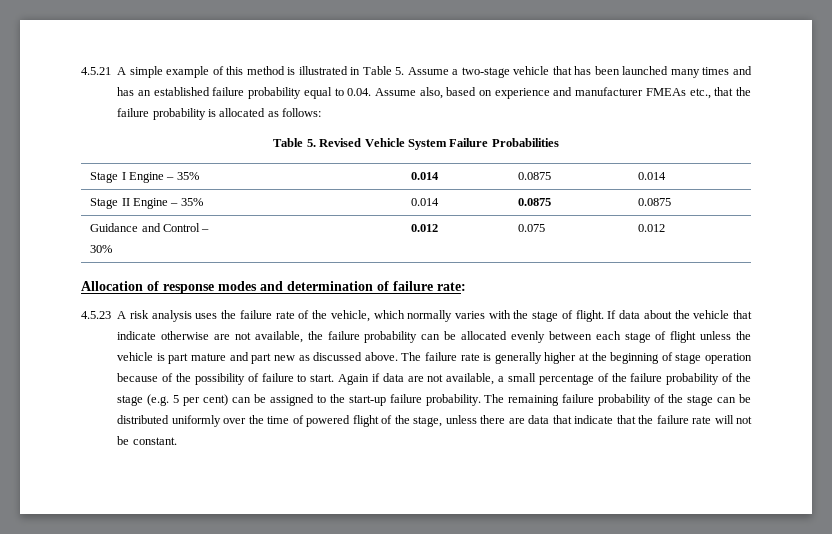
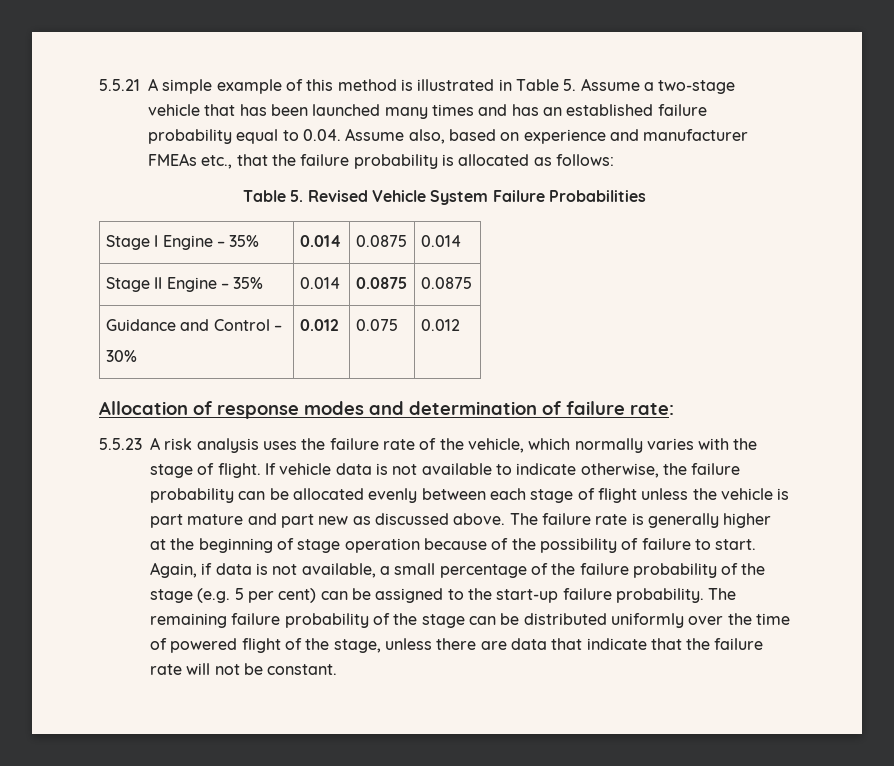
- 4.5.21 A simple example of this method is illustrated in Table 5. Assume a two-stage vehicle that has been launched many times and has an established failure probability equal to 0.04. Assume also, based on experience and manufacturer FMEAs etc., that the failure probability is allocated as follows:
+ 5.5.21 A simple example of this method is illustrated in Table 5. Assume a two-stage vehicle that has been launched many times and has an established failure probability equal to 0.04. Assume also, based on experience and manufacturer FMEAs etc., that the failure probability is allocated as follows:
- 4.5.23 A risk analysis uses the failure rate of the vehicle, which normally varies with the stage of flight.
+ 5.5.23 A risk analysis uses the failure rate of the vehicle, which normally varies with the stage of flight.
- If data about the vehicle that indicate otherwise are not available, the failure probability can be allocated evenly between each stage of flight unless the vehicle is part mature and part new as discussed above.
+ If vehicle data is not available to indicate otherwise, the failure probability can be allocated evenly between each stage of flight unless the vehicle is part mature and part new as discussed above.
- Again if data are not available, a small percentage of the failure probability of the stage (e.g. 5 per cent) can be assigned to the start-up failure probability.
+ Again, if data is not available, a small percentage of the failure probability of the stage (e.g. 5 per cent) can be assigned to the start-up failure probability.

